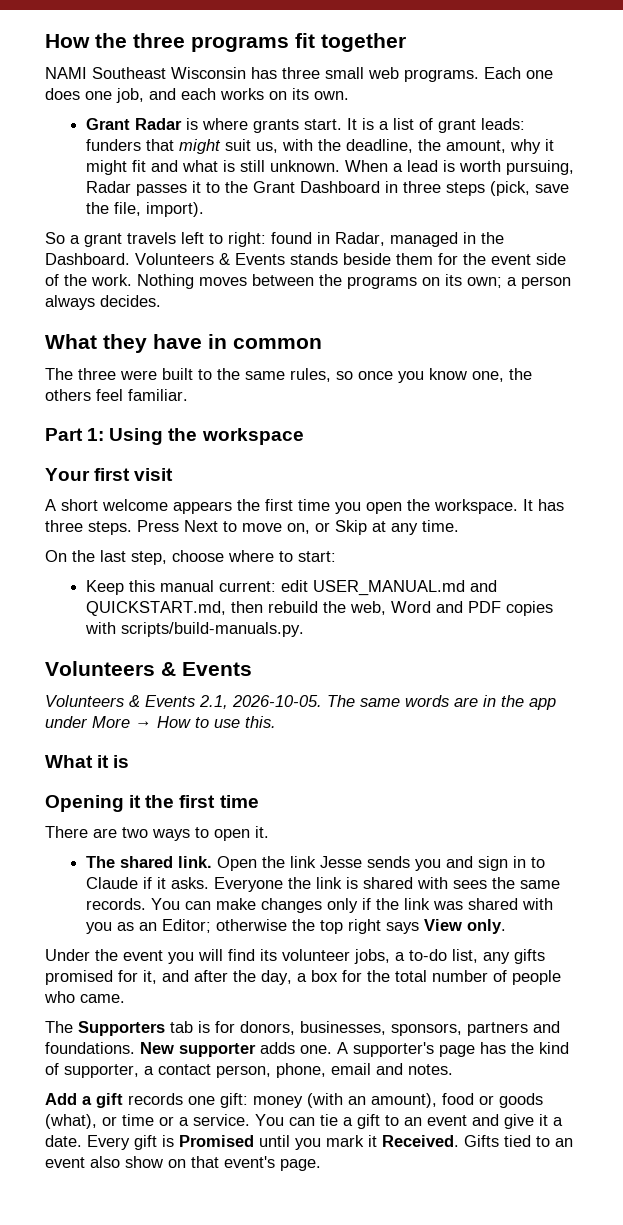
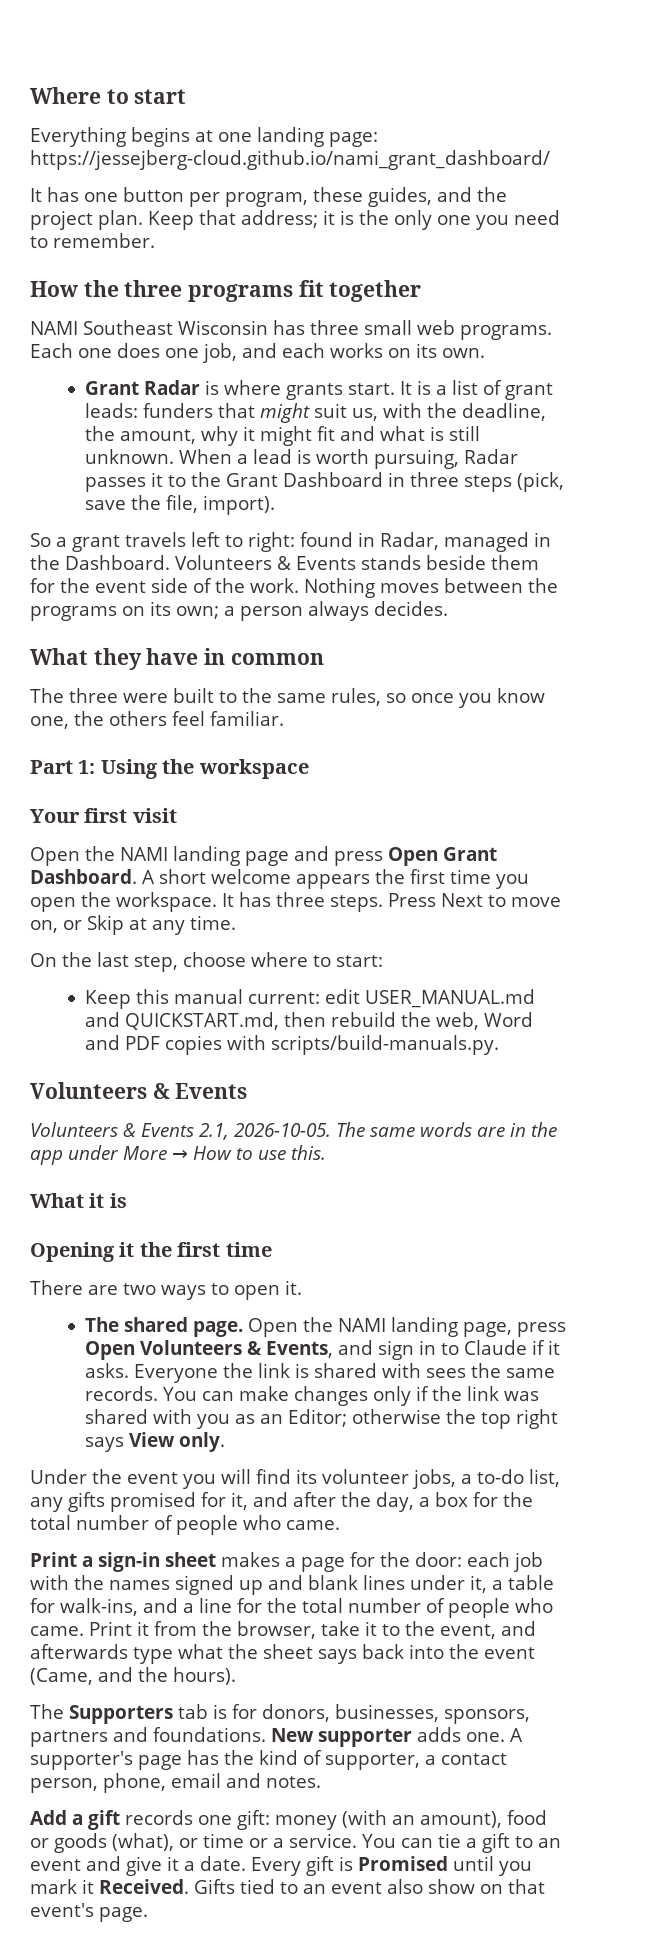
+ Where to start
+ Everything begins at one landing page: https://jessejberg-cloud.github.io/nami_grant_dashboard/
+ It has one button per program, these guides, and the project plan. Keep that address; it is the only one you need to remember.
+ Open the NAMI landing page and press Open Grant Dashboard.
- The shared link. Open the link Jesse sends you and sign in to Claude if it asks.
+ The shared page. Open the NAMI landing page, press Open Volunteers & Events, and sign in to Claude if it asks.
+ Print a sign-in sheet makes a page for the door: each job with the names signed up and blank lines under it, a table for walk-ins, and a line for the total number of people who came. Print it from the browser, take it to the event, and afterwards type what the sheet says back into the event (Came, and the hours).

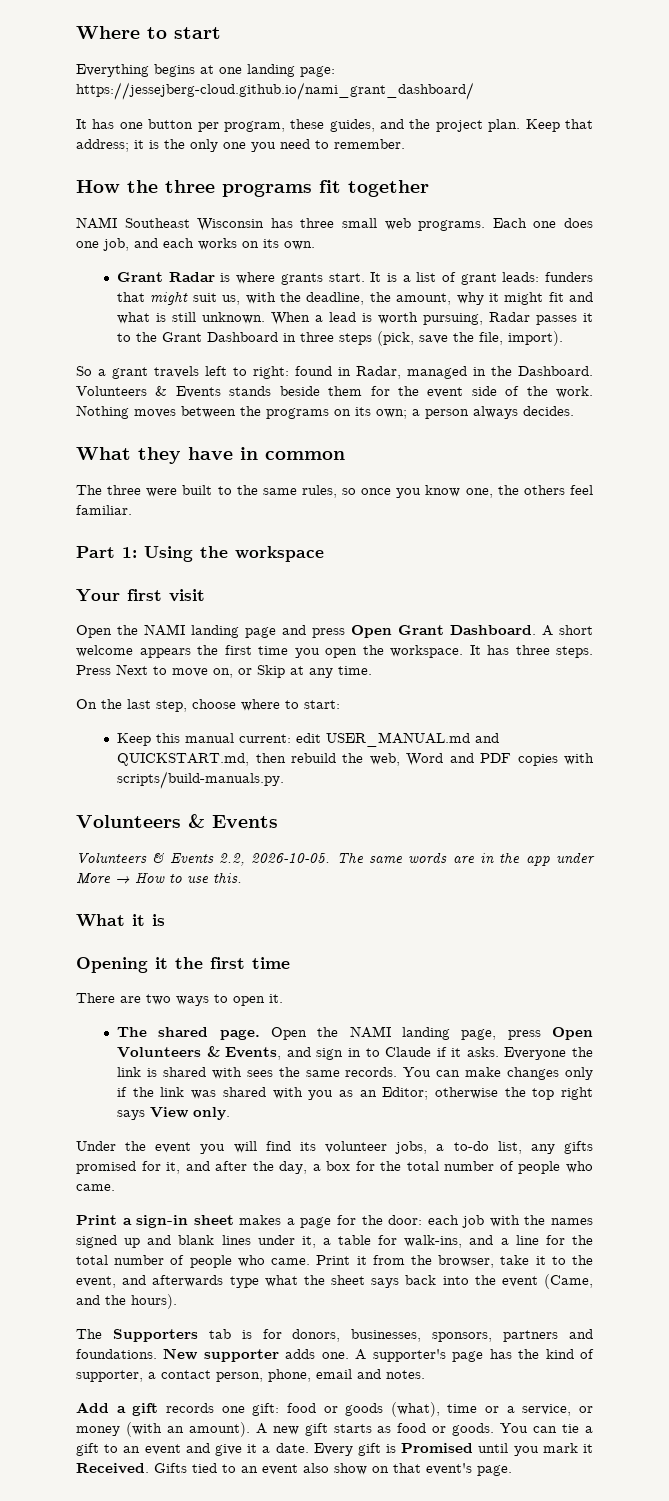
- Volunteers & Events 2.1, 2026-10-05.
+ Volunteers & Events 2.2, 2026-10-05.
- Add a gift records one gift: money (with an amount), food or goods (what), or time or a service.
+ Add a gift records one gift: food or goods (what), time or a service, or money (with an amount). A new gift starts as food or goods.

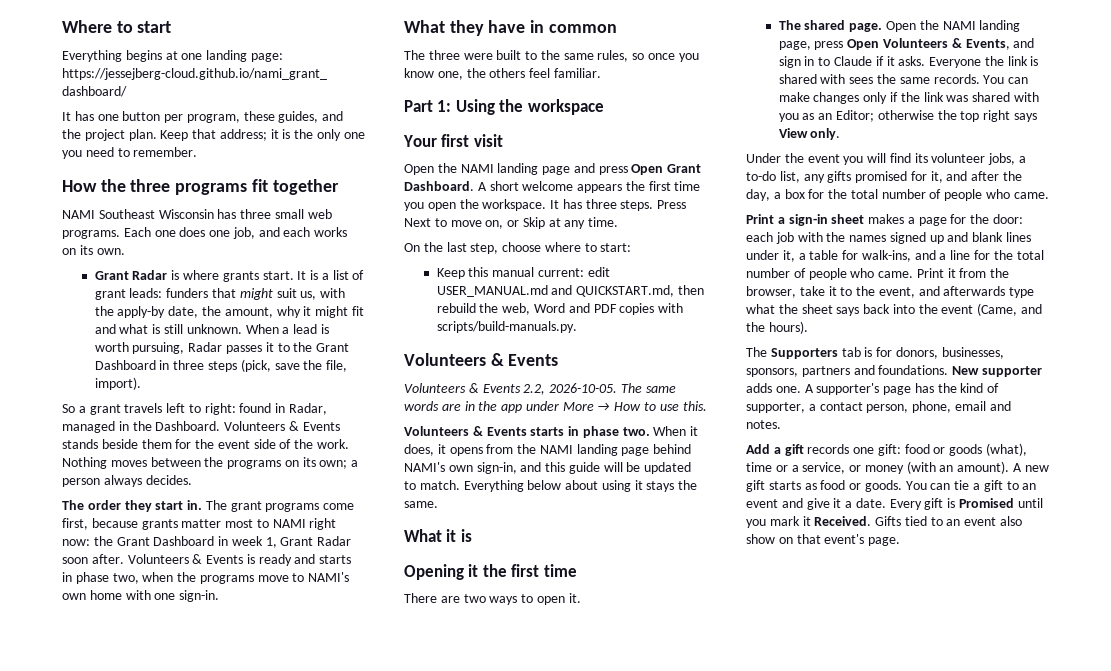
- It is a list of grant leads: funders that might suit us, with the deadline, the amount, why it might fit and what is still unknown.
+ It is a list of grant leads: funders that might suit us, with the apply-by date, the amount, why it might fit and what is still unknown.
+ The order they start in. The grant programs come first, because grants matter most to NAMI right now: the Grant Dashboard in week 1, Grant Radar soon after. Volunteers & Events is ready and starts in phase two, when the programs move to NAMI's own home with one sign-in.
+ Volunteers & Events starts in phase two. When it does, it opens from the NAMI landing page behind NAMI's own sign-in, and this guide will be updated to match. Everything below about using it stays the same.

